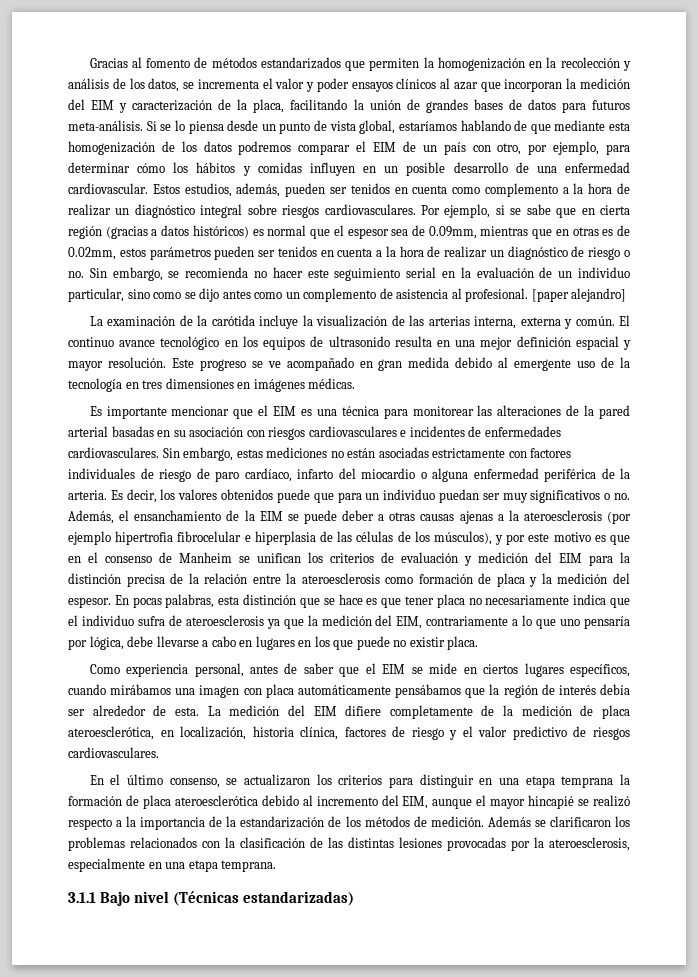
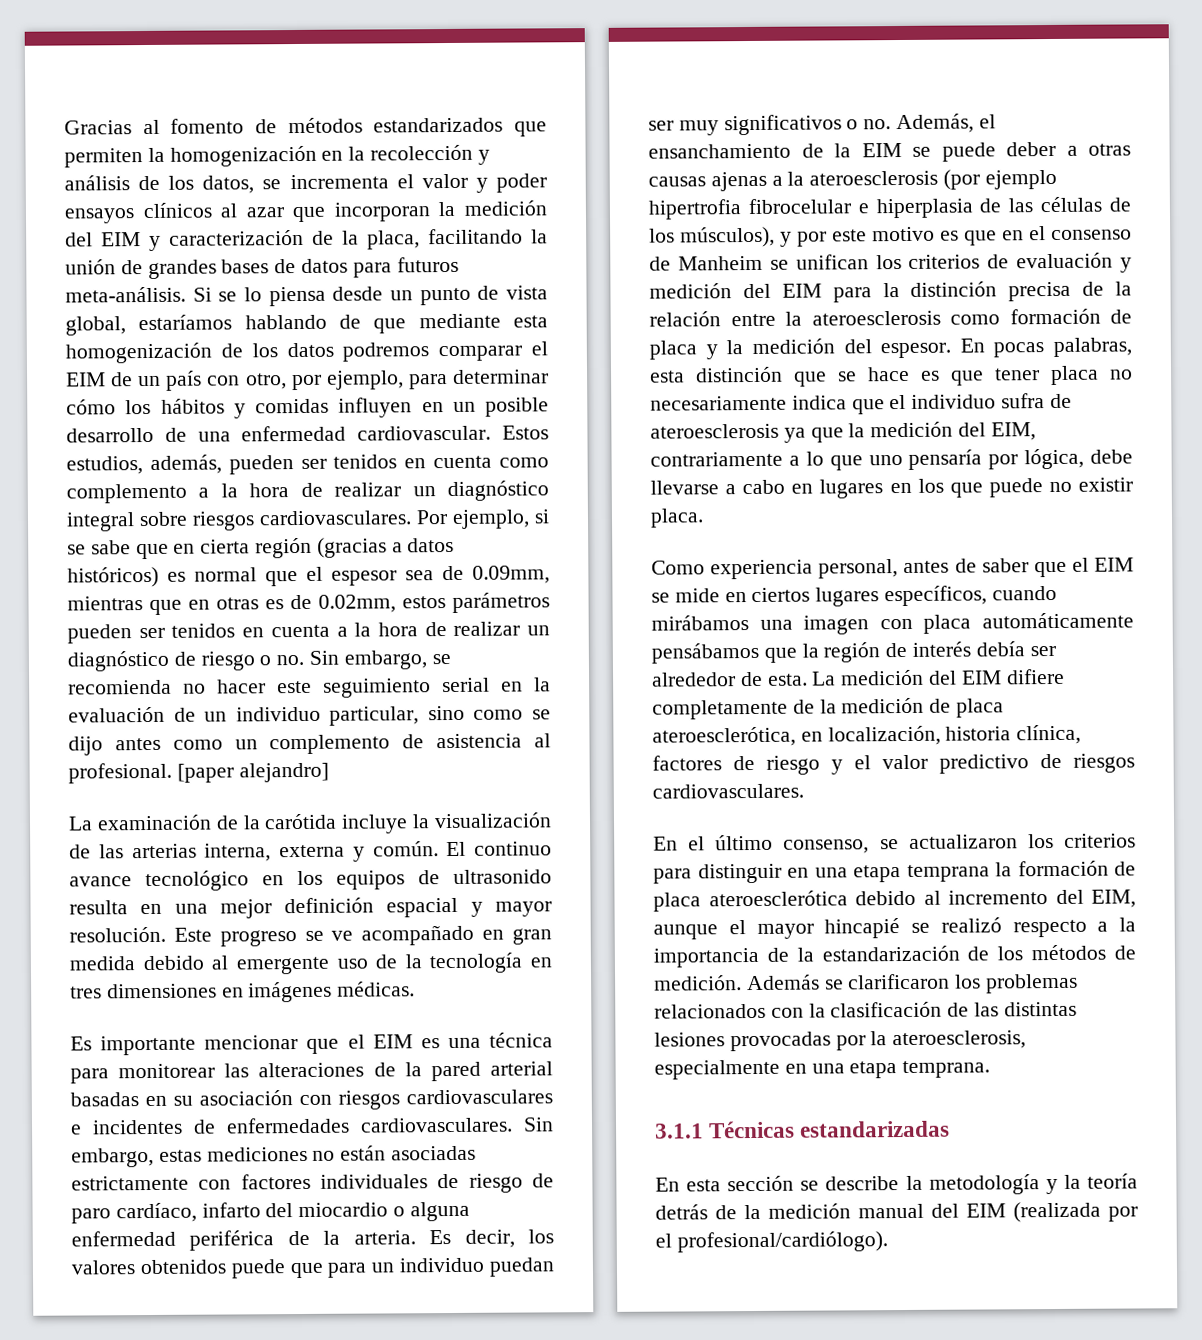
- 3.1.1 Bajo nivel (Técnicas estandarizadas)
+ 3.1.1 Técnicas estandarizadas
+ En esta sección se describe la metodología y la teoría detrás de la medición manual del EIM (realizada por el profesional/cardiólogo).

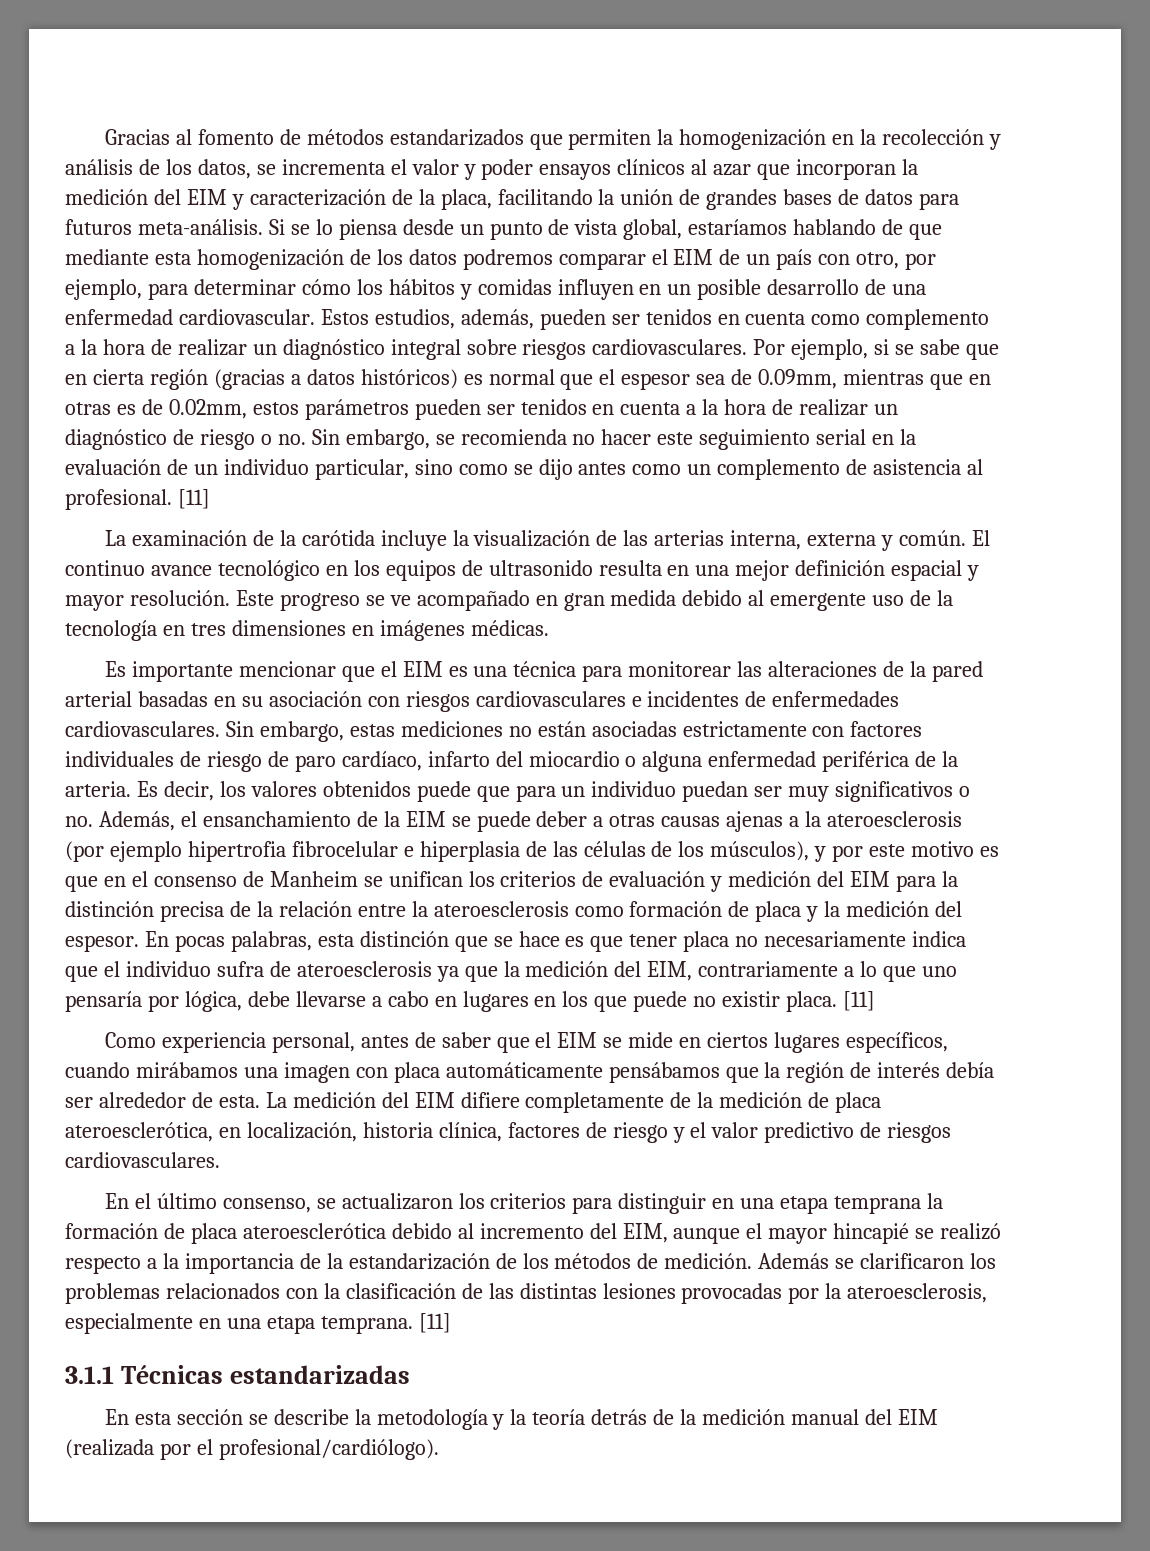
- Por ejemplo, si se sabe que en cierta región (gracias a datos históricos) es normal que el espesor sea de 0.09mm, mientras que en otras es de 0.02mm, estos parámetros pueden ser tenidos en cuenta a la hora de realizar un diagnóstico de riesgo o no. Sin embargo, se recomienda no hacer este seguimiento serial en la evaluación de un individuo particular, sino como se dijo antes como un complemento de asistencia al profesional. [paper alejandro]
+ Por ejemplo, si se sabe que en cierta región (gracias a datos históricos) es normal que el espesor sea de 0.09mm, mientras que en otras es de 0.02mm, estos parámetros pueden ser tenidos en cuenta a la hora de realizar un diagnóstico de riesgo o no. Sin embargo, se recomienda no hacer este seguimiento serial en la evaluación de un individuo particular, sino como se dijo antes como un complemento de asistencia al profesional. [11]
- En pocas palabras, esta distinción que se hace es que tener placa no necesariamente indica que el individuo sufra de ateroesclerosis ya que la medición del EIM, contrariamente a lo que uno pensaría por lógica, debe llevarse a cabo en lugares en los que puede no existir placa.
+ En pocas palabras, esta distinción que se hace es que tener placa no necesariamente indica que el individuo sufra de ateroesclerosis ya que la medición del EIM, contrariamente a lo que uno pensaría por lógica, debe llevarse a cabo en lugares en los que puede no existir placa. [11]
- Además se clarificaron los problemas relacionados con la clasificación de las distintas lesiones provocadas por la ateroesclerosis, especialmente en una etapa temprana.
+ Además se clarificaron los problemas relacionados con la clasificación de las distintas lesiones provocadas por la ateroesclerosis, especialmente en una etapa temprana. [11]

